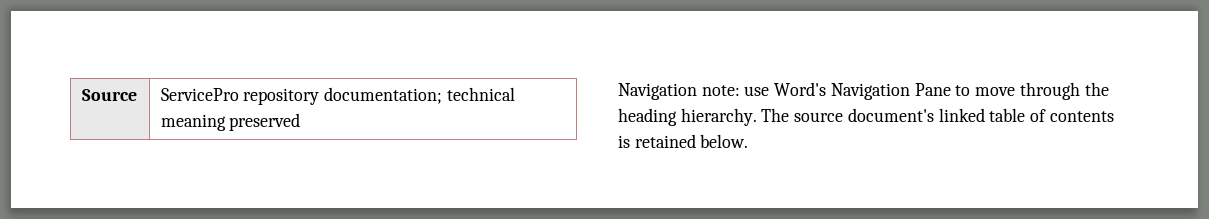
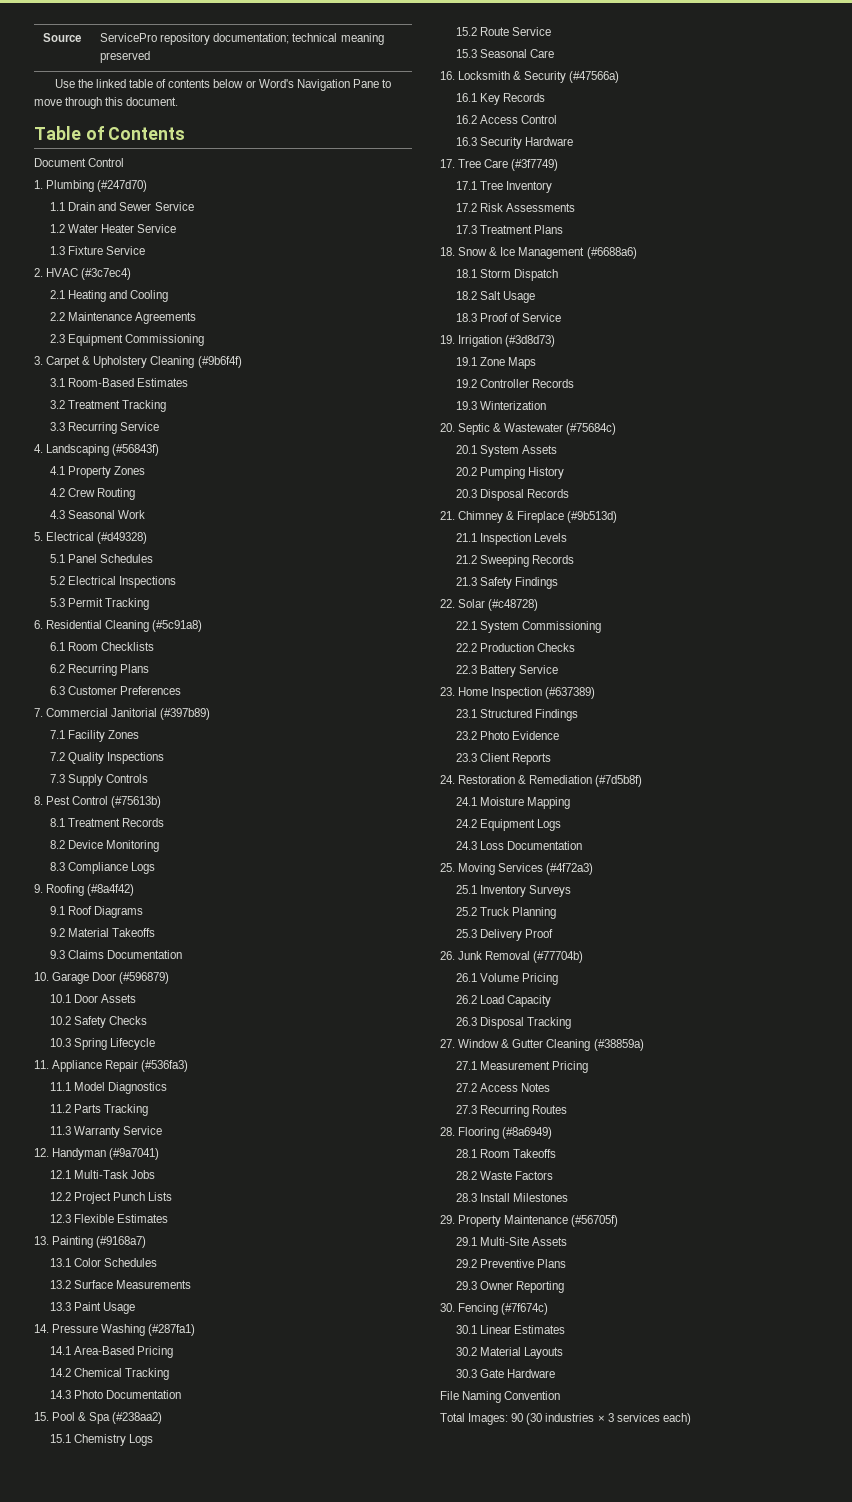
- Navigation note: use Word's Navigation Pane to move through the heading hierarchy. The source document's linked table of contents is retained below.
+ Use the linked table of contents below or Word's Navigation Pane to move through this document.
+ Table of Contents
+ Document Control
+ 1. Plumbing (#247d70)
+ 1.1 Drain and Sewer Service
+ 1.2 Water Heater Service
+ 1.3 Fixture Service
+ 2. HVAC (#3c7ec4)
+ 2.1 Heating and Cooling
+ 2.2 Maintenance Agreements
+ 2.3 Equipment Commissioning
+ 3. Carpet & Upholstery Cleaning (#9b6f4f)
+ 3.1 Room-Based Estimates
+ 3.2 Treatment Tracking
+ 3.3 Recurring Service
+ 4. Landscaping (#56843f)
+ 4.1 Property Zones
+ 4.2 Crew Routing
+ 4.3 Seasonal Work
+ 5. Electrical (#d49328)
+ 5.1 Panel Schedules
+ 5.2 Electrical Inspections
+ 5.3 Permit Tracking
+ 6. Residential Cleaning (#5c91a8)
+ 6.1 Room Checklists
+ 6.2 Recurring Plans
+ 6.3 Customer Preferences
+ 7. Commercial Janitorial (#397b89)
+ 7.1 Facility Zones
+ 7.2 Quality Inspections
+ 7.3 Supply Controls
+ 8. Pest Control (#75613b)
+ 8.1 Treatment Records
+ 8.2 Device Monitoring
+ 8.3 Compliance Logs
+ 9. Roofing (#8a4f42)
+ 9.1 Roof Diagrams
+ 9.2 Material Takeoffs
+ 9.3 Claims Documentation
+ 10. Garage Door (#596879)
+ 10.1 Door Assets
+ 10.2 Safety Checks
+ 10.3 Spring Lifecycle
+ 11. Appliance Repair (#536fa3)
+ 11.1 Model Diagnostics
+ 11.2 Parts Tracking
+ 11.3 Warranty Service
+ 12. Handyman (#9a7041)
+ 12.1 Multi-Task Jobs
+ 12.2 Project Punch Lists
+ 12.3 Flexible Estimates
+ 13. Painting (#9168a7)
+ 13.1 Color Schedules
+ 13.2 Surface Measurements
+ 13.3 Paint Usage
+ 14. Pressure Washing (#287fa1)
+ 14.1 Area-Based Pricing
+ 14.2 Chemical Tracking
+ 14.3 Photo Documentation
+ 15. Pool & Spa (#238aa2)
+ 15.1 Chemistry Logs
+ 15.2 Route Service
+ 15.3 Seasonal Care
+ 16. Locksmith & Security (#47566a)
+ 16.1 Key Records
+ 16.2 Access Control
+ 16.3 Security Hardware
+ 17. Tree Care (#3f7749)
+ 17.1 Tree Inventory
+ 17.2 Risk Assessments
+ 17.3 Treatment Plans
+ 18. Snow & Ice Management (#6688a6)
+ 18.1 Storm Dispatch
+ 18.2 Salt Usage
+ 18.3 Proof of Service
+ 19. Irrigation (#3d8d73)
+ 19.1 Zone Maps
+ 19.2 Controller Records
+ 19.3 Winterization
+ 20. Septic & Wastewater (#75684c)
+ 20.1 System Assets
+ 20.2 Pumping History
+ 20.3 Disposal Records
+ 21. Chimney & Fireplace (#9b513d)
+ 21.1 Inspection Levels
+ 21.2 Sweeping Records
+ 21.3 Safety Findings
+ 22. Solar (#c48728)
+ 22.1 System Commissioning
+ 22.2 Production Checks
+ 22.3 Battery Service
+ 23. Home Inspection (#637389)
+ 23.1 Structured Findings
+ 23.2 Photo Evidence
+ 23.3 Client Reports
+ 24. Restoration & Remediation (#7d5b8f)
+ 24.1 Moisture Mapping
+ 24.2 Equipment Logs
+ 24.3 Loss Documentation
+ 25. Moving Services (#4f72a3)
+ 25.1 Inventory Surveys
+ 25.2 Truck Planning
+ 25.3 Delivery Proof
+ 26. Junk Removal (#77704b)
+ 26.1 Volume Pricing
+ 26.2 Load Capacity
+ 26.3 Disposal Tracking
+ 27. Window & Gutter Cleaning (#38859a)
+ 27.1 Measurement Pricing
+ 27.2 Access Notes
+ 27.3 Recurring Routes
+ 28. Flooring (#8a6949)
+ 28.1 Room Takeoffs
+ 28.2 Waste Factors
+ 28.3 Install Milestones
+ 29. Property Maintenance (#56705f)
+ 29.1 Multi-Site Assets
+ 29.2 Preventive Plans
+ 29.3 Owner Reporting
+ 30. Fencing (#7f674c)
+ 30.1 Linear Estimates
+ 30.2 Material Layouts
+ 30.3 Gate Hardware
+ File Naming Convention
+ Total Images: 90 (30 industries × 3 services each)

